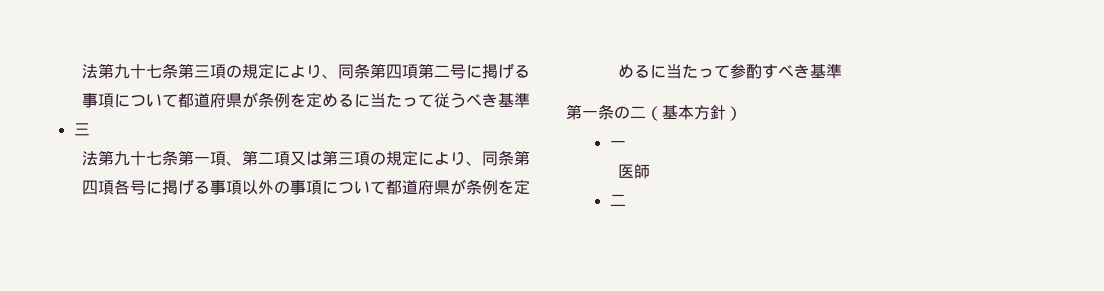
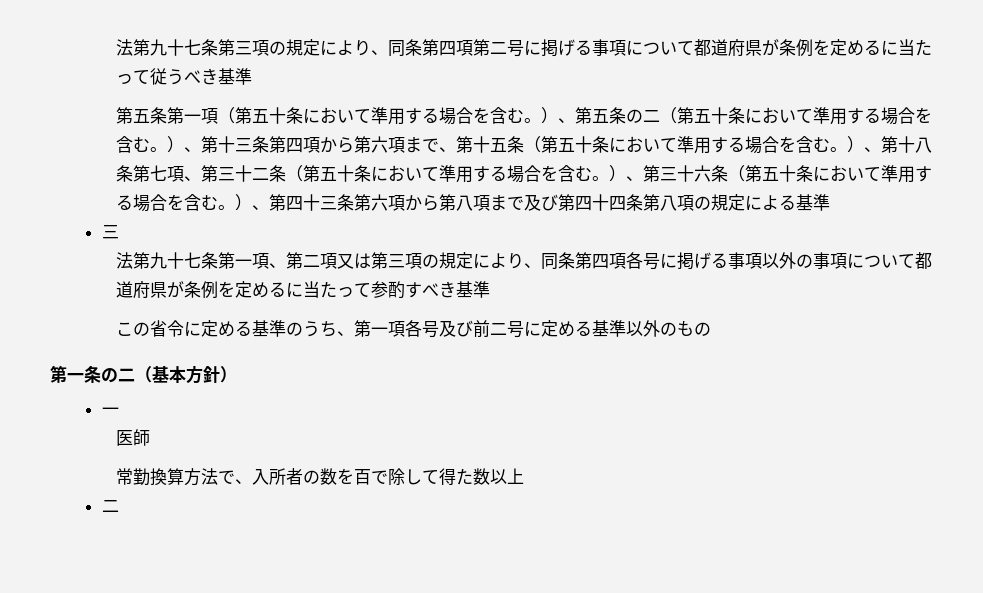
+ 第五条第一項（第五十条において準用する場合を含む。）、第五条の二（第五十条において準用する場合を含む。）、第十三条第四項から第六項まで、第十五条（第五十条において準用する場合を含む。）、第十八条第七項、第三十二条（第五十条において準用する場合を含む。）、第三十六条（第五十条において準用する場合を含む。）、第四十三条第六項から第八項まで及び第四十四条第八項の規定による基準
+ この省令に定める基準のうち、第一項各号及び前二号に定める基準以外のもの
+ 常勤換算方法で、入所者の数を百で除して得た数以上

